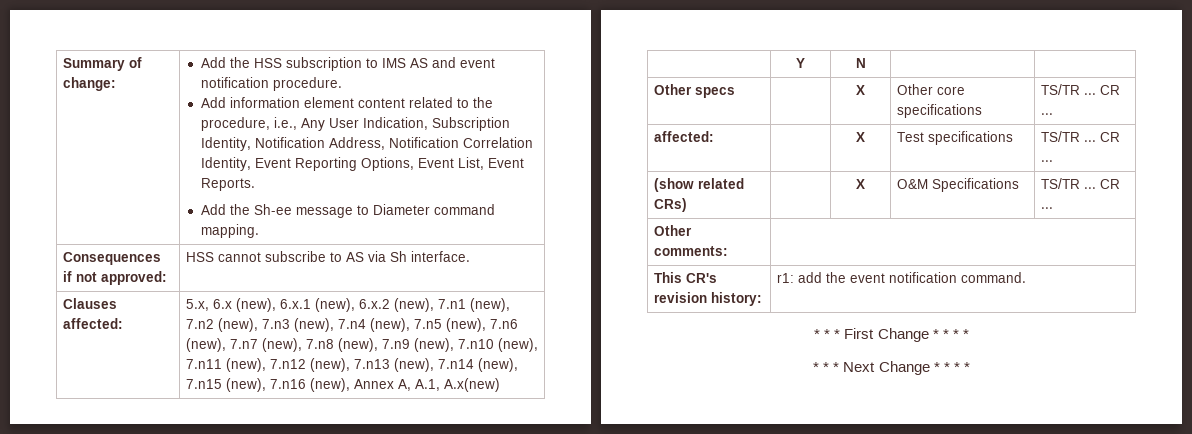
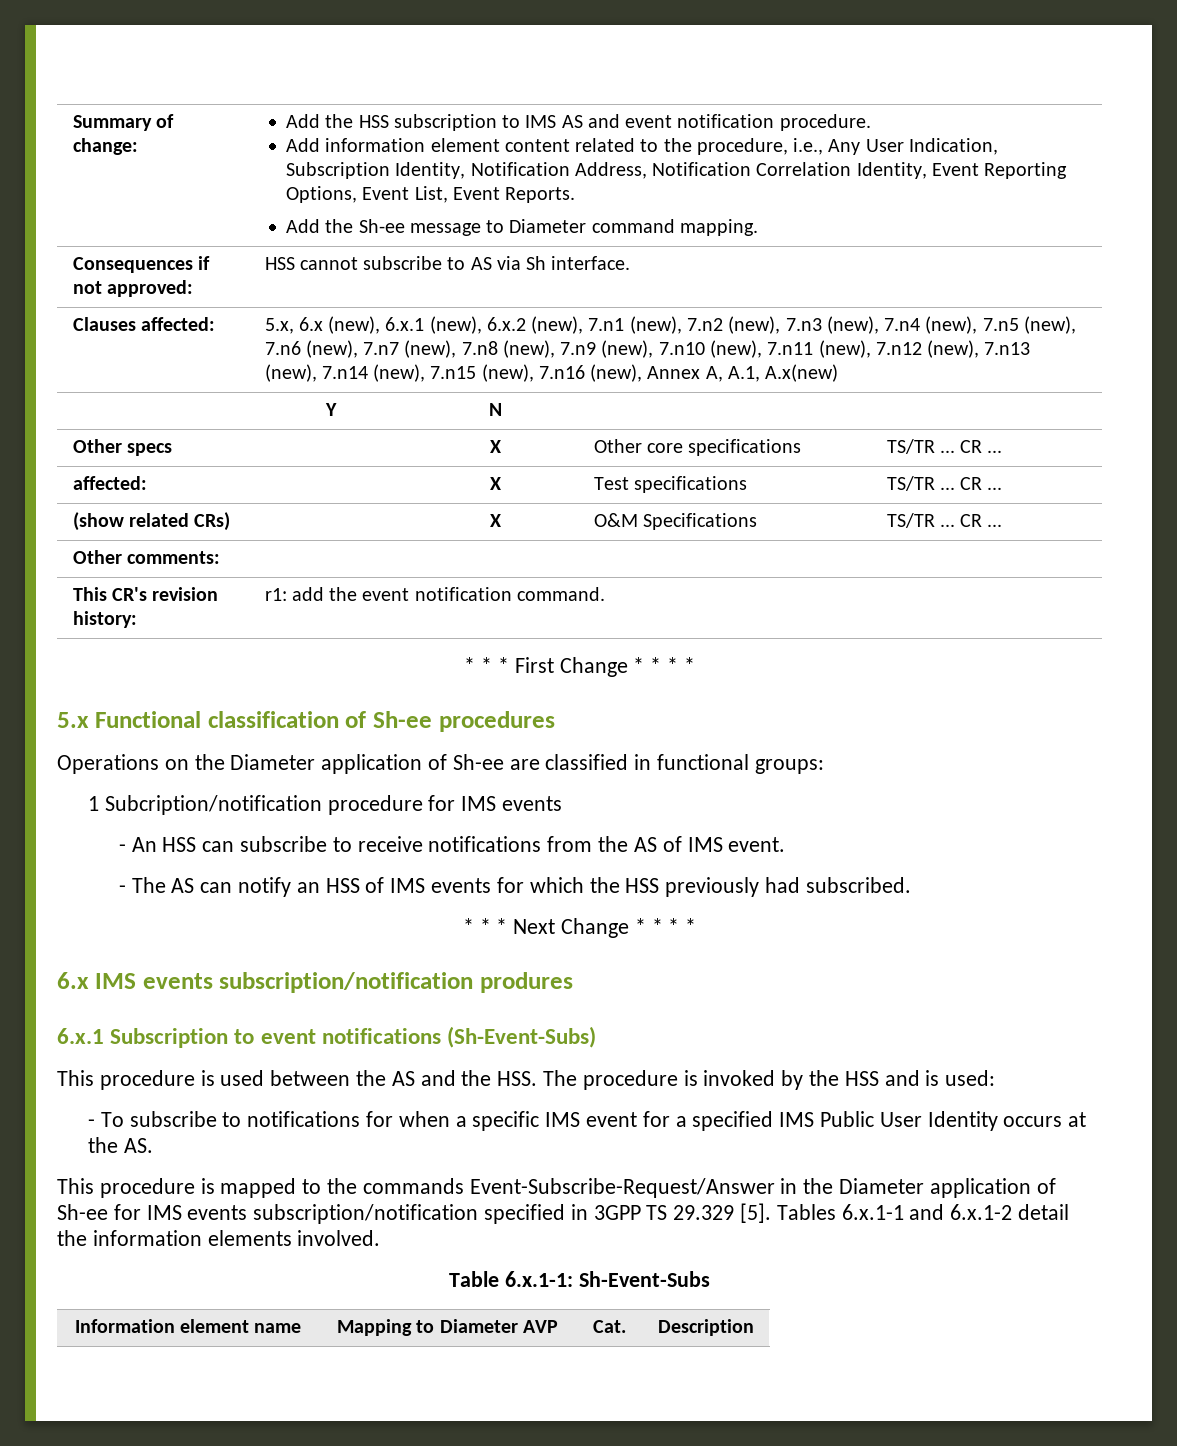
+ 5.x Functional classification of Sh-ee procedures
+ Operations on the Diameter application of Sh-ee are classified in functional groups:
+ 1 Subcription/notification procedure for IMS events
+ - An HSS can subscribe to receive notifications from the AS of IMS event.
+ - The AS can notify an HSS of IMS events for which the HSS previously had subscribed.
+ 6.x IMS events subscription/notification produres
+ 6.x.1 Subscription to event notifications (Sh-Event-Subs)
+ This procedure is used between the AS and the HSS. The procedure is invoked by the HSS and is used:
+ - To subscribe to notifications for when a specific IMS event for a specified IMS Public User Identity occurs at the AS.
+ This procedure is mapped to the commands Event-Subscribe-Request/Answer in the Diameter application of Sh-ee for IMS events subscription/notification specified in 3GPP TS 29.329 [5]. Tables 6.x.1-1 and 6.x.1-2 detail the information elements involved.
+ Table 6.x.1-1: Sh-Event-Subs
+ Information element name | Mapping to Diameter AVP | Cat. | Description

